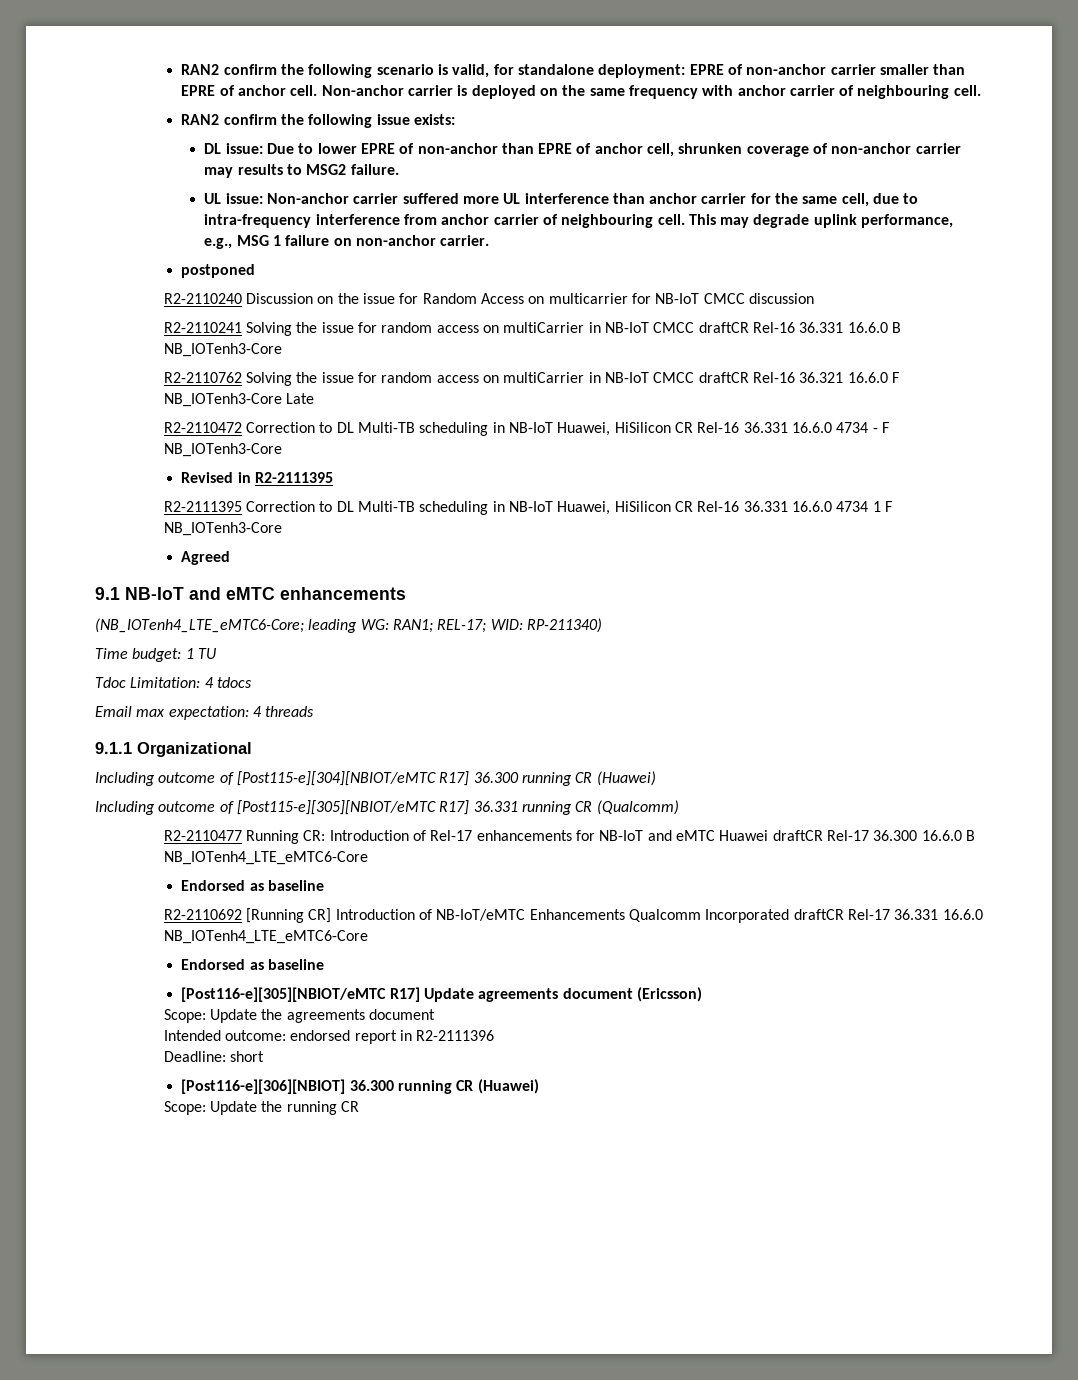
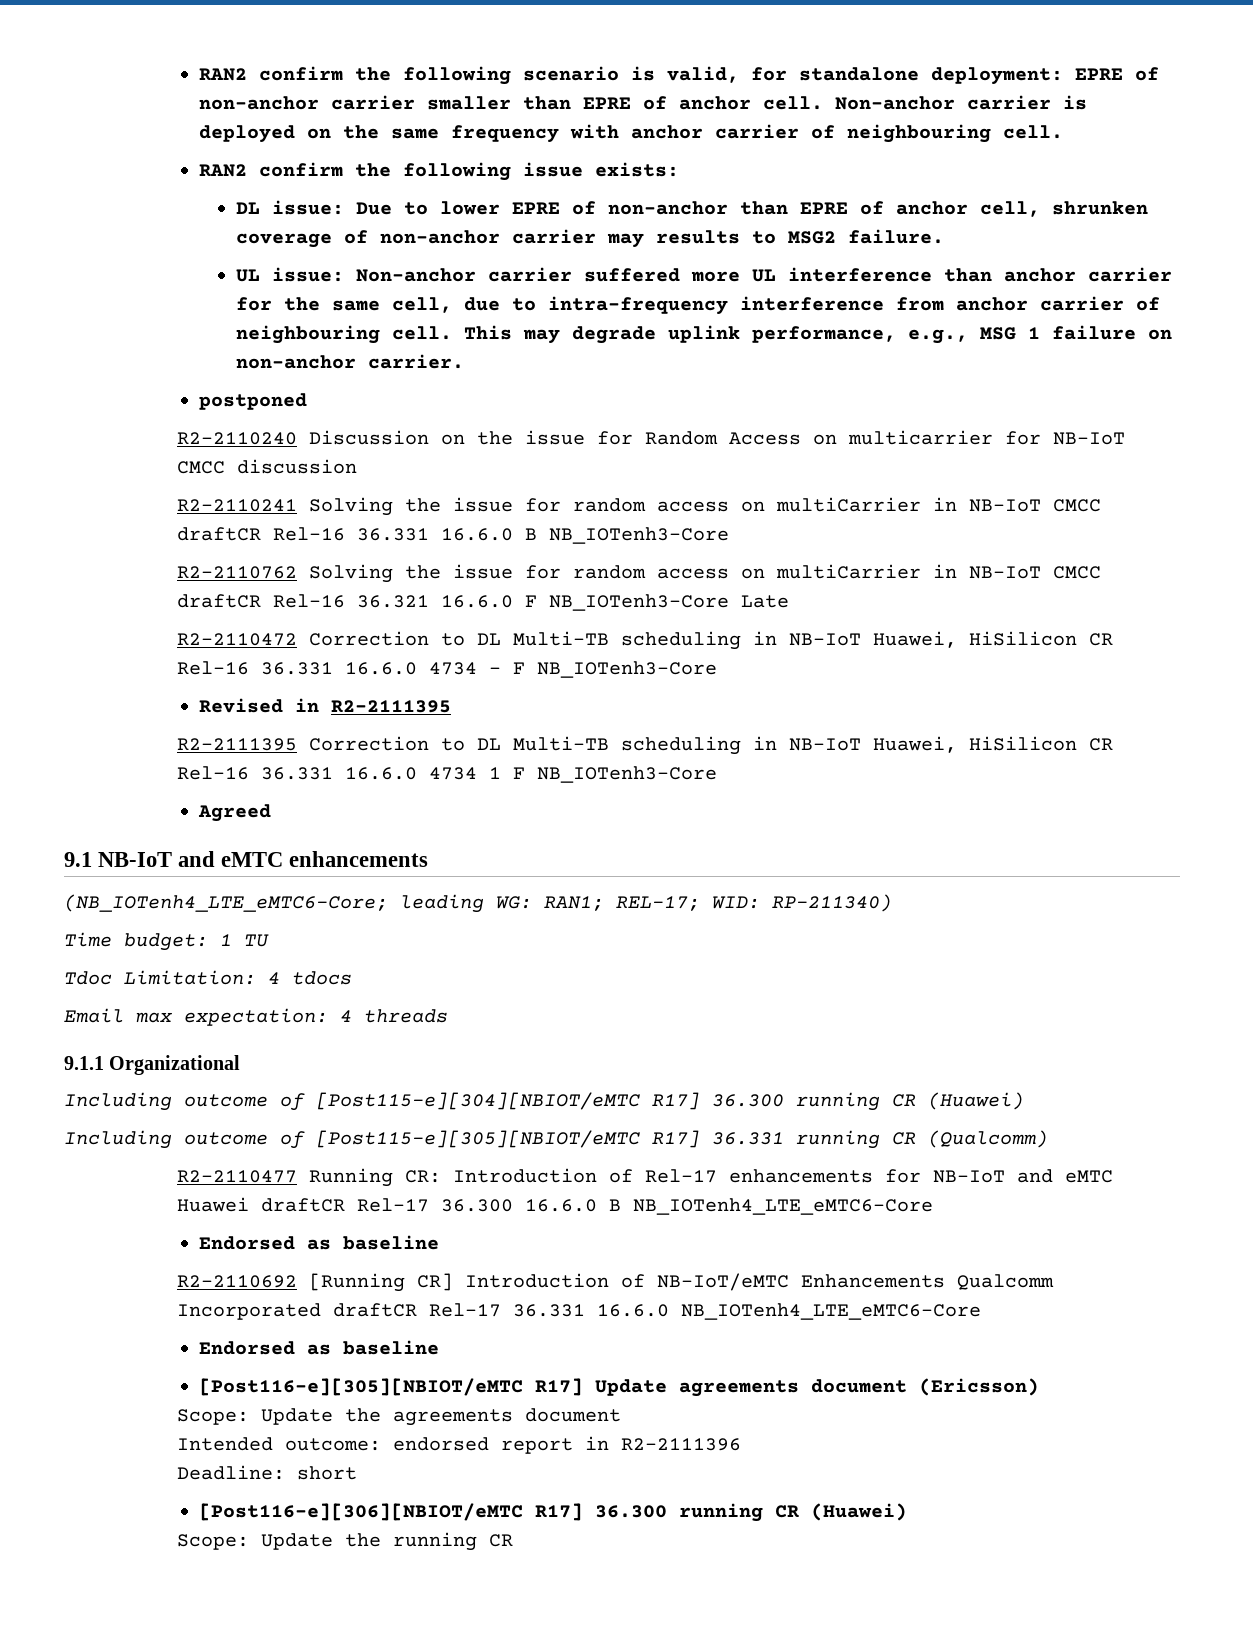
- [Post116-e][306][NBIOT] 36.300 running CR (Huawei)
+ [Post116-e][306][NBIOT/eMTC R17] 36.300 running CR (Huawei)

